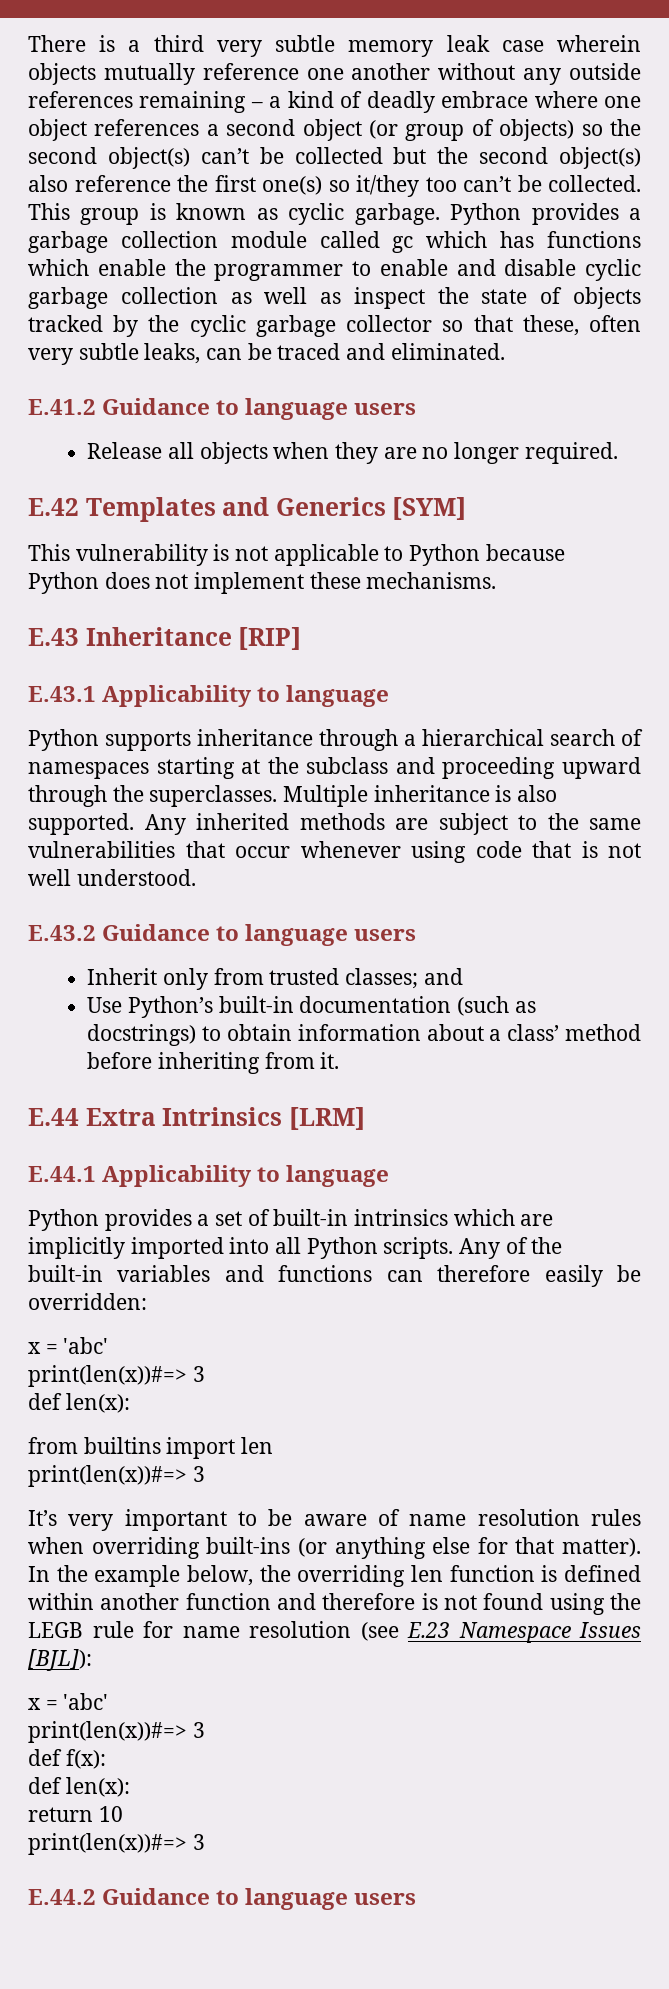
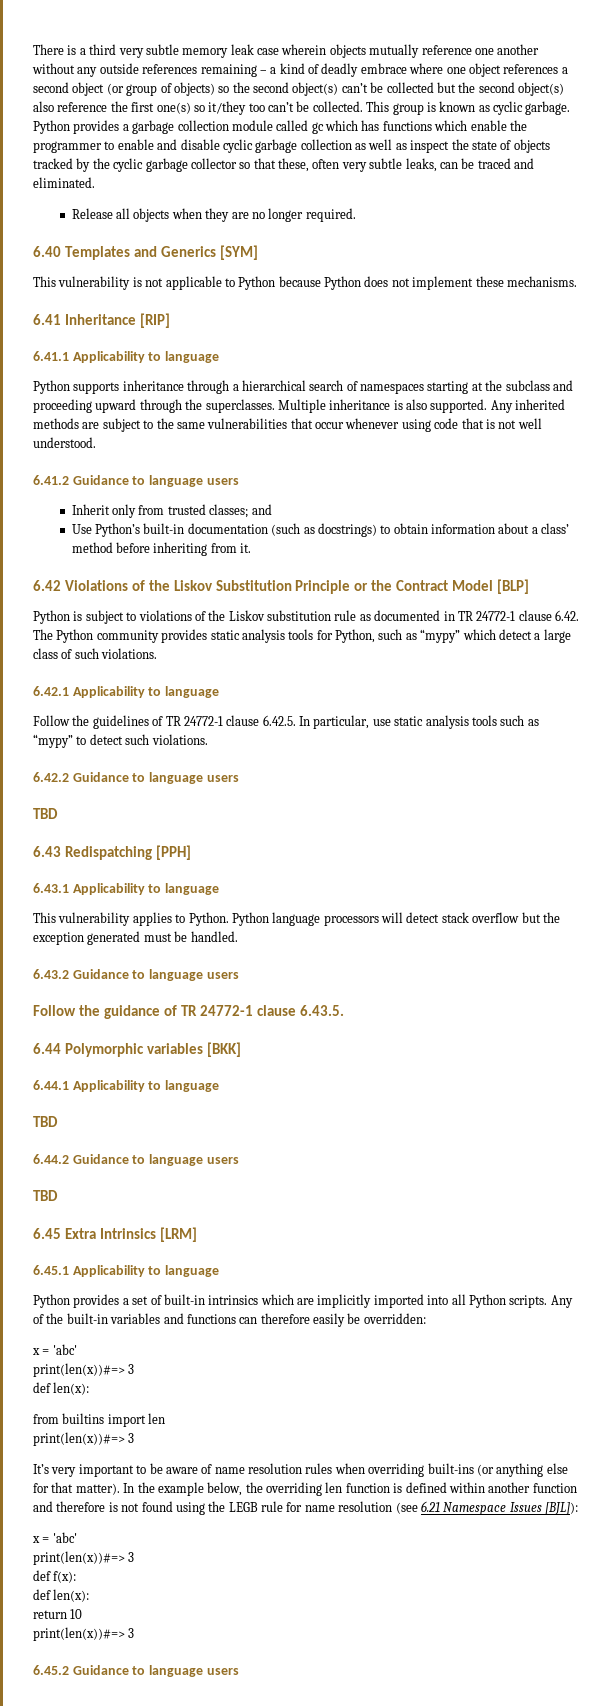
- E.41.2 Guidance to language users
- E.42 Templates and Generics [SYM]
+ 6.40 Templates and Generics [SYM]
- E.43 Inheritance [RIP]
+ 6.41 Inheritance [RIP]
- E.43.1 Applicability to language
+ 6.41.1 Applicability to language
- E.43.2 Guidance to language users
+ 6.41.2 Guidance to language users
- E.44 Extra Intrinsics [LRM]
+ 6.42 Violations of the Liskov Substitution Principle or the Contract Model [BLP]
+ Python is subject to violations of the Liskov substitution rule as documented in TR 24772-1 clause 6.42. The Python community provides static analysis tools for Python, such as “mypy” which detect a large class of such violations.
+ 6.42.1 Applicability to language
+ Follow the guidelines of TR 24772-1 clause 6.42.5. In particular, use static analysis tools such as “mypy” to detect such violations.
+ 6.42.2 Guidance to language users
+ TBD
+ 6.43 Redispatching [PPH]
+ 6.43.1 Applicability to language
+ This vulnerability applies to Python. Python language processors will detect stack overflow but the exception generated must be handled.
+ 6.43.2 Guidance to language users
+ Follow the guidance of TR 24772-1 clause 6.43.5.
+ 6.44 Polymorphic variables [BKK]
+ 6.44.1 Applicability to language
+ TBD
+ 6.44.2 Guidance to language users
+ TBD
+ 6.45 Extra Intrinsics [LRM]
- E.44.1 Applicability to language
+ 6.45.1 Applicability to language
- In the example below, the overriding len function is defined within another function and therefore is not found using the LEGB rule for name resolution (see E.23 Namespace Issues [BJL]):
+ In the example below, the overriding len function is defined within another function and therefore is not found using the LEGB rule for name resolution (see 6.21 Namespace Issues [BJL]):
- E.44.2 Guidance to language users
+ 6.45.2 Guidance to language users

